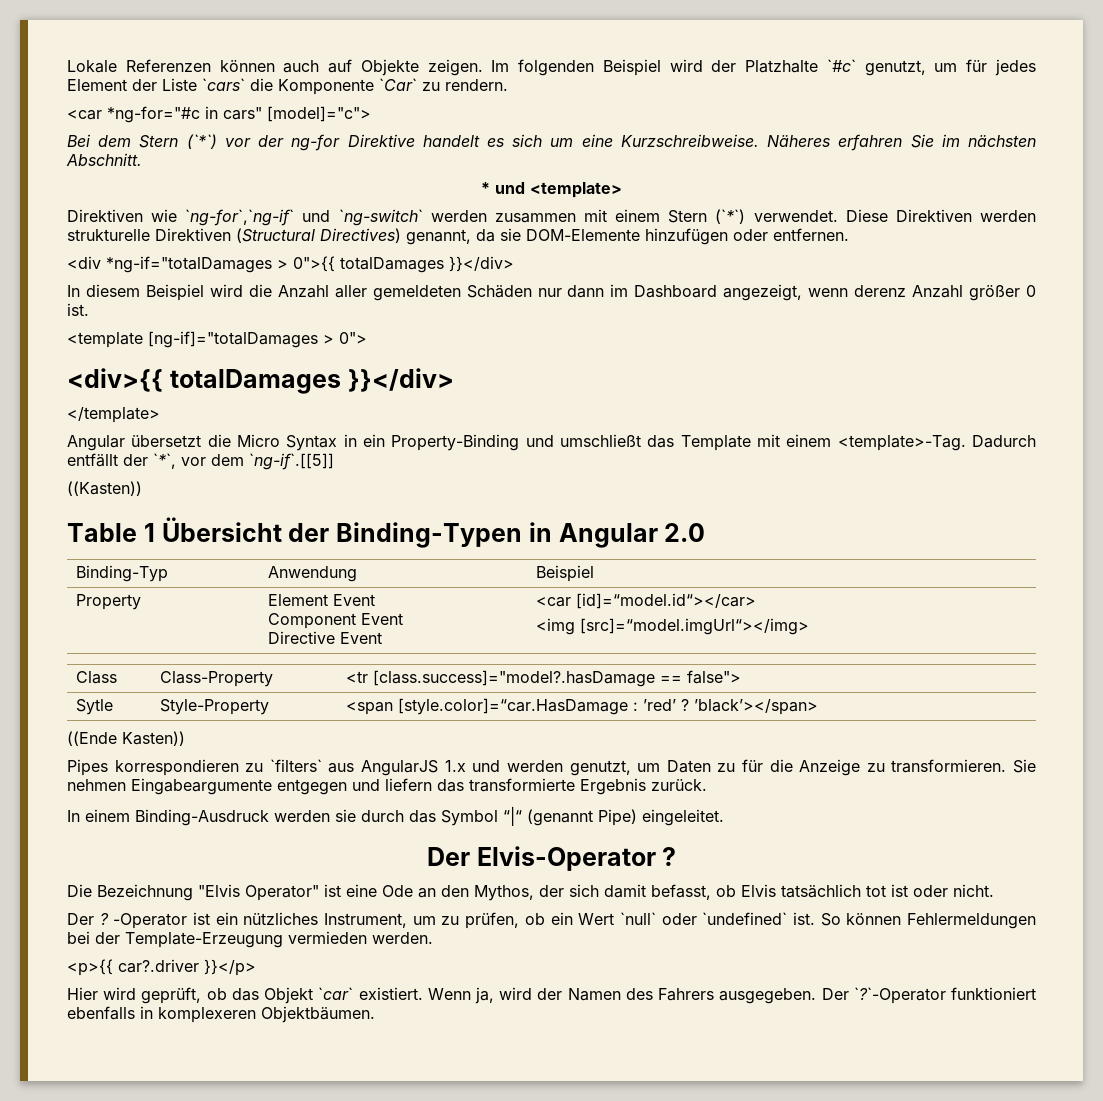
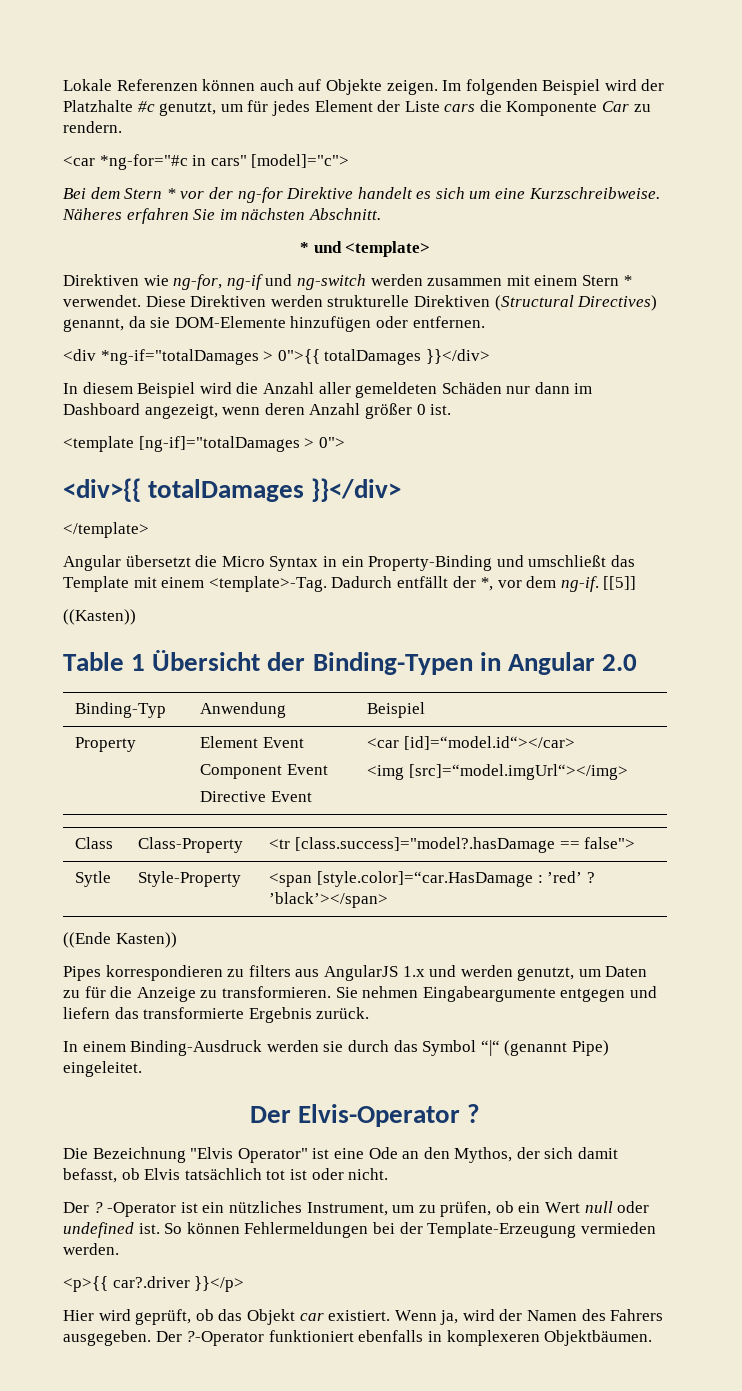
- Im folgenden Beispiel wird der Platzhalte `#c` genutzt, um für jedes Element der Liste `cars` die Komponente `Car` zu rendern.
+ Im folgenden Beispiel wird der Platzhalte #c genutzt, um für jedes Element der Liste cars die Komponente Car zu rendern.
- Bei dem Stern (`*`) vor der ng-for Direktive handelt es sich um eine Kurzschreibweise.
+ Bei dem Stern * vor der ng-for Direktive handelt es sich um eine Kurzschreibweise.
- Direktiven wie `ng-for`,`ng-if` und `ng-switch` werden zusammen mit einem Stern (`*`) verwendet.
+ Direktiven wie ng-for, ng-if und ng-switch werden zusammen mit einem Stern * verwendet.
- In diesem Beispiel wird die Anzahl aller gemeldeten Schäden nur dann im Dashboard angezeigt, wenn derenz Anzahl größer 0 ist.
+ In diesem Beispiel wird die Anzahl aller gemeldeten Schäden nur dann im Dashboard angezeigt, wenn deren Anzahl größer 0 ist.
- Dadurch entfällt der `*`, vor dem `ng-if`.[[5]]
+ Dadurch entfällt der *, vor dem ng-if. [[5]]
- Pipes korrespondieren zu `filters` aus AngularJS 1.x und werden genutzt, um Daten zu für die Anzeige zu transformieren.
+ Pipes korrespondieren zu filters aus AngularJS 1.x und werden genutzt, um Daten zu für die Anzeige zu transformieren.
- -Operator ist ein nützliches Instrument, um zu prüfen, ob ein Wert `null` oder `undefined` ist.
+ -Operator ist ein nützliches Instrument, um zu prüfen, ob ein Wert null oder undefined ist.
- Hier wird geprüft, ob das Objekt `car` existiert.
+ Hier wird geprüft, ob das Objekt car existiert.
- Der `?`-Operator funktioniert ebenfalls in komplexeren Objektbäumen.
+ Der ?-Operator funktioniert ebenfalls in komplexeren Objektbäumen.

